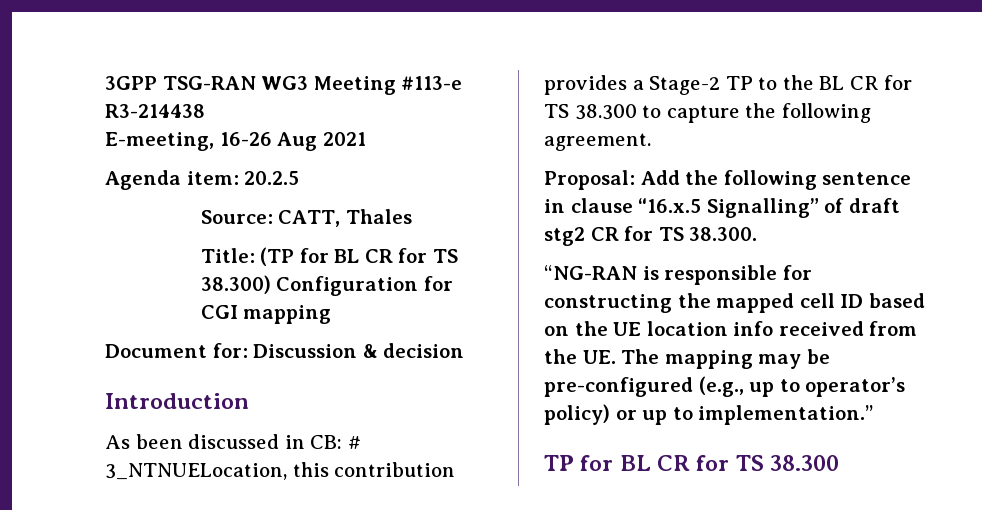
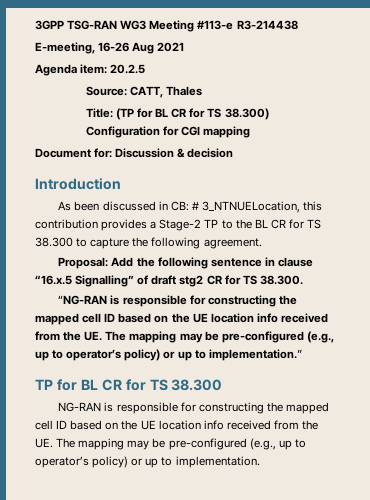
+ NG-RAN is responsible for constructing the mapped cell ID based on the UE location info received from the UE. The mapping may be pre-configured (e.g., up to operator’s policy) or up to implementation.

